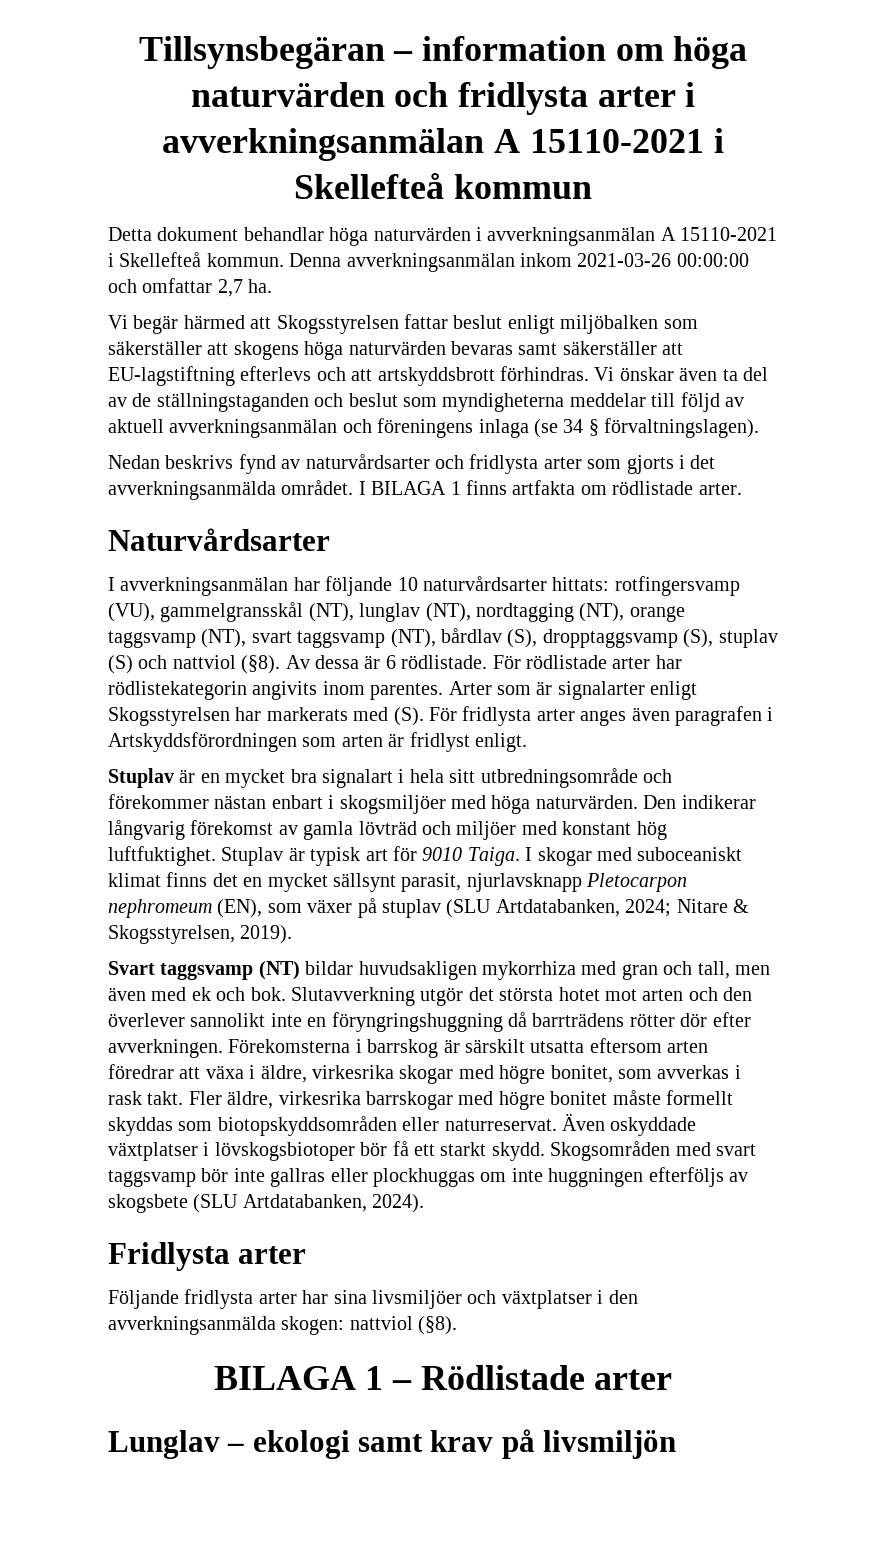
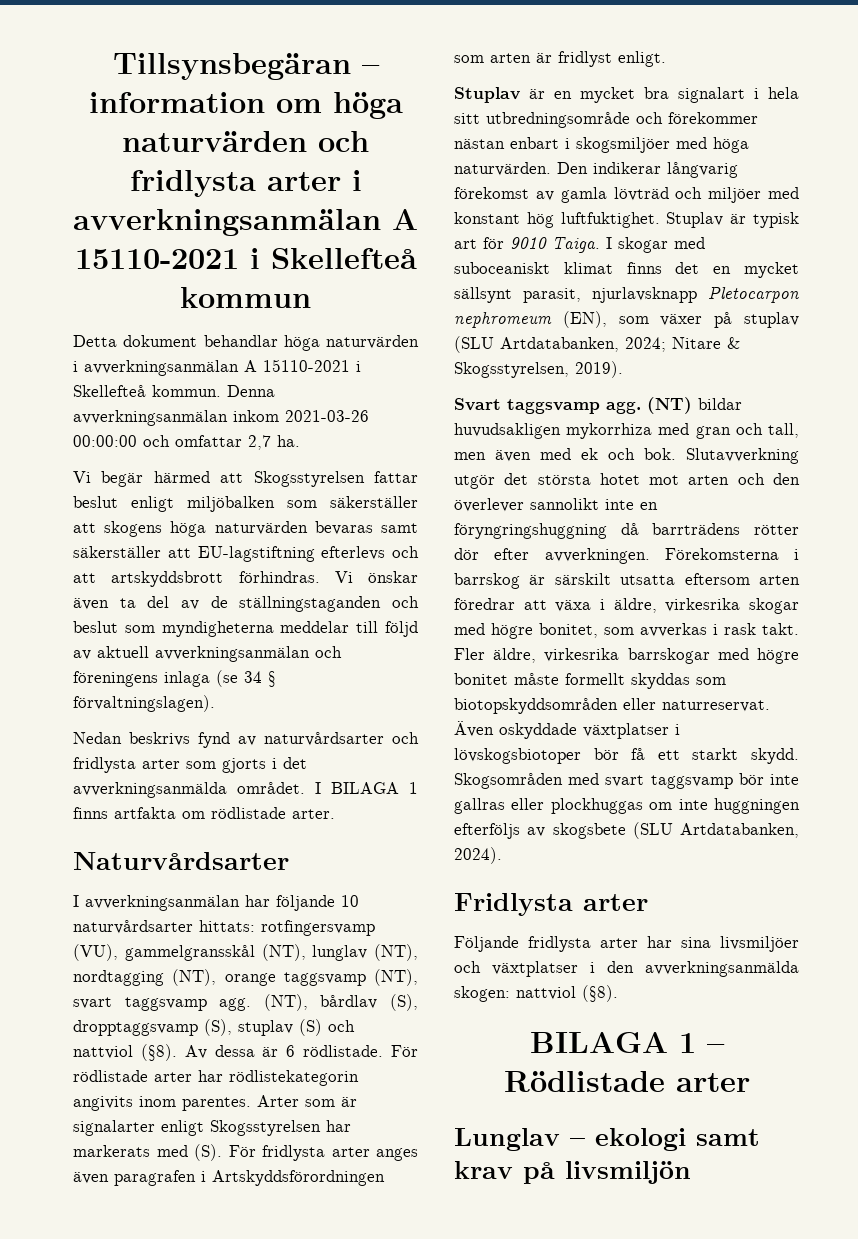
- I avverkningsanmälan har följande 10 naturvårdsarter hittats: rotfingersvamp (VU), gammelgransskål (NT), lunglav (NT), nordtagging (NT), orange taggsvamp (NT), svart taggsvamp (NT), bårdlav (S), dropptaggsvamp (S), stuplav (S) och nattviol (§8).
+ I avverkningsanmälan har följande 10 naturvårdsarter hittats: rotfingersvamp (VU), gammelgransskål (NT), lunglav (NT), nordtagging (NT), orange taggsvamp (NT), svart taggsvamp agg. (NT), bårdlav (S), dropptaggsvamp (S), stuplav (S) och nattviol (§8).
- Svart taggsvamp (NT) bildar huvudsakligen mykorrhiza med gran och tall, men även med ek och bok.
+ Svart taggsvamp agg. (NT) bildar huvudsakligen mykorrhiza med gran och tall, men även med ek och bok.

